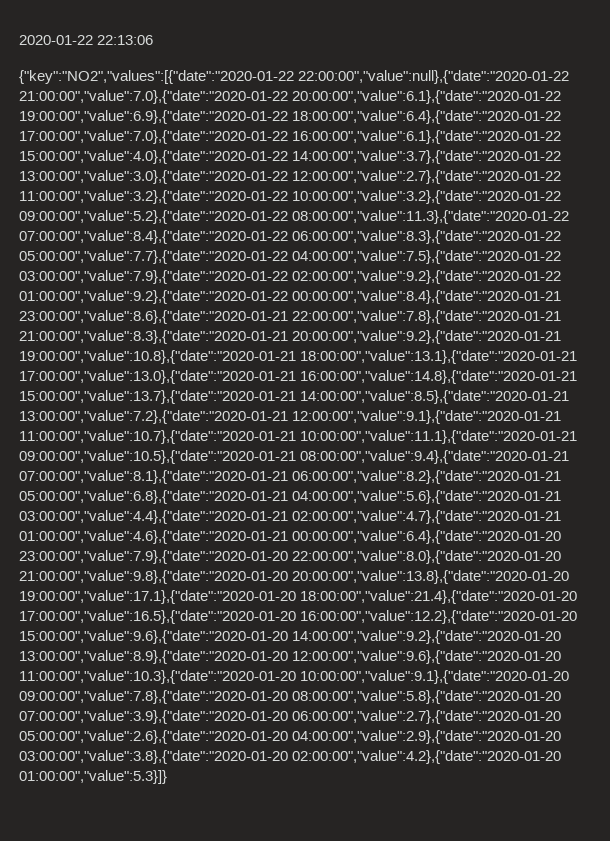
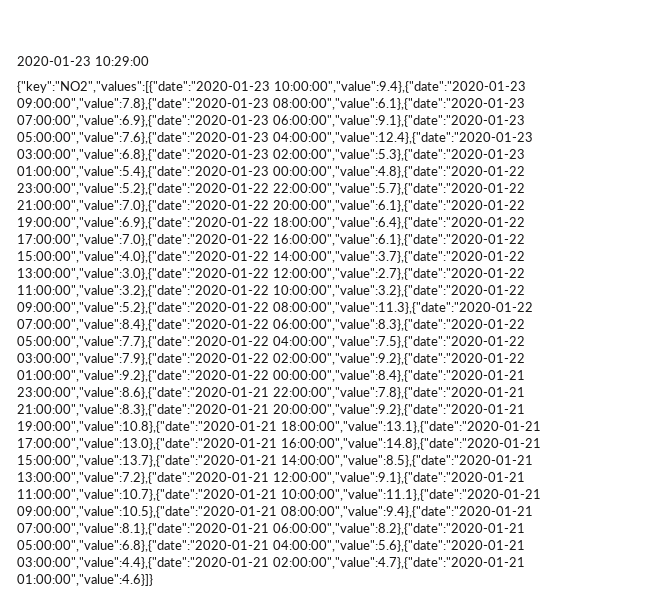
- 2020-01-22 22:13:06
- {"key":"NO2","values":[{"date":"2020-01-22 22:00:00","value":null},{"date":"2020-01-22 21:00:00","value":7.0},{"date":"2020-01-22 20:00:00","value":6.1},{"date":"2020-01-22 19:00:00","value":6.9},{"date":"2020-01-22 18:00:00","value":6.4},{"date":"2020-01-22 17:00:00","value":7.0},{"date":"2020-01-22 16:00:00","value":6.1},{"date":"2020-01-22 15:00:00","value":4.0},{"date":"2020-01-22 14:00:00","value":3.7},{"date":"2020-01-22 13:00:00","value":3.0},{"date":"2020-01-22 12:00:00","value":2.7},{"date":"2020-01-22 11:00:00","value":3.2},{"date":"2020-01-22 10:00:00","value":3.2},{"date":"2020-01-22 09:00:00","value":5.2},{"date":"2020-01-22 08:00:00","value":11.3},{"date":"2020-01-22 07:00:00","value":8.4},{"date":"2020-01-22 06:00:00","value":8.3},{"date":"2020-01-22 05:00:00","value":7.7},{"date":"2020-01-22 04:00:00","value":7.5},{"date":"2020-01-22 03:00:00","value":7.9},{"date":"2020-01-22 02:00:00","value":9.2},{"date":"2020-01-22 01:00:00","value":9.2},{"date":"2020-01-22 00:00:00","value":8.4},{"date":"2020-01-21 23:00:00","value":8.6},{"date":"2020-01-21 22:00:00","value":7.8},{"date":"2020-01-21 21:00:00","value":8.3},{"date":"2020-01-21 20:00:00","value":9.2},{"date":"2020-01-21 19:00:00","value":10.8},{"date":"2020-01-21 18:00:00","value":13.1},{"date":"2020-01-21 17:00:00","value":13.0},{"date":"2020-01-21 16:00:00","value":14.8},{"date":"2020-01-21 15:00:00","value":13.7},{"date":"2020-01-21 14:00:00","value":8.5},{"date":"2020-01-21 13:00:00","value":7.2},{"date":"2020-01-21 12:00:00","value":9.1},{"date":"2020-01-21 11:00:00","value":10.7},{"date":"2020-01-21 10:00:00","value":11.1},{"date":"2020-01-21 09:00:00","value":10.5},{"date":"2020-01-21 08:00:00","value":9.4},{"date":"2020-01-21 07:00:00","value":8.1},{"date":"2020-01-21 06:00:00","value":8.2},{"date":"2020-01-21 05:00:00","value":6.8},{"date":"2020-01-21 04:00:00","value":5.6},{"date":"2020-01-21 03:00:00","value":4.4},{"date":"2020-01-21 02:00:00","value":4.7},{"date":"2020-01-21 01:00:00","value":4.6},{"date":"2020-01-21 00:00:00","value":6.4},{"date":"2020-01-20 23:00:00","value":7.9},{"date":"2020-01-20 22:00:00","value":8.0},{"date":"2020-01-20 21:00:00","value":9.8},{"date":"2020-01-20 20:00:00","value":13.8},{"date":"2020-01-20 19:00:00","value":17.1},{"date":"2020-01-20 18:00:00","value":21.4},{"date":"2020-01-20 17:00:00","value":16.5},{"date":"2020-01-20 16:00:00","value":12.2},{"date":"2020-01-20 15:00:00","value":9.6},{"date":"2020-01-20 14:00:00","value":9.2},{"date":"2020-01-20 13:00:00","value":8.9},{"date":"2020-01-20 12:00:00","value":9.6},{"date":"2020-01-20 11:00:00","value":10.3},{"date":"2020-01-20 10:00:00","value":9.1},{"date":"2020-01-20 09:00:00","value":7.8},{"date":"2020-01-20 08:00:00","value":5.8},{"date":"2020-01-20 07:00:00","value":3.9},{"date":"2020-01-20 06:00:00","value":2.7},{"date":"2020-01-20 05:00:00","value":2.6},{"date":"2020-01-20 04:00:00","value":2.9},{"date":"2020-01-20 03:00:00","value":3.8},{"date":"2020-01-20 02:00:00","value":4.2},{"date":"2020-01-20 01:00:00","value":5.3}]}
+ 2020-01-23 10:29:00
+ {"key":"NO2","values":[{"date":"2020-01-23 10:00:00","value":9.4},{"date":"2020-01-23 09:00:00","value":7.8},{"date":"2020-01-23 08:00:00","value":6.1},{"date":"2020-01-23 07:00:00","value":6.9},{"date":"2020-01-23 06:00:00","value":9.1},{"date":"2020-01-23 05:00:00","value":7.6},{"date":"2020-01-23 04:00:00","value":12.4},{"date":"2020-01-23 03:00:00","value":6.8},{"date":"2020-01-23 02:00:00","value":5.3},{"date":"2020-01-23 01:00:00","value":5.4},{"date":"2020-01-23 00:00:00","value":4.8},{"date":"2020-01-22 23:00:00","value":5.2},{"date":"2020-01-22 22:00:00","value":5.7},{"date":"2020-01-22 21:00:00","value":7.0},{"date":"2020-01-22 20:00:00","value":6.1},{"date":"2020-01-22 19:00:00","value":6.9},{"date":"2020-01-22 18:00:00","value":6.4},{"date":"2020-01-22 17:00:00","value":7.0},{"date":"2020-01-22 16:00:00","value":6.1},{"date":"2020-01-22 15:00:00","value":4.0},{"date":"2020-01-22 14:00:00","value":3.7},{"date":"2020-01-22 13:00:00","value":3.0},{"date":"2020-01-22 12:00:00","value":2.7},{"date":"2020-01-22 11:00:00","value":3.2},{"date":"2020-01-22 10:00:00","value":3.2},{"date":"2020-01-22 09:00:00","value":5.2},{"date":"2020-01-22 08:00:00","value":11.3},{"date":"2020-01-22 07:00:00","value":8.4},{"date":"2020-01-22 06:00:00","value":8.3},{"date":"2020-01-22 05:00:00","value":7.7},{"date":"2020-01-22 04:00:00","value":7.5},{"date":"2020-01-22 03:00:00","value":7.9},{"date":"2020-01-22 02:00:00","value":9.2},{"date":"2020-01-22 01:00:00","value":9.2},{"date":"2020-01-22 00:00:00","value":8.4},{"date":"2020-01-21 23:00:00","value":8.6},{"date":"2020-01-21 22:00:00","value":7.8},{"date":"2020-01-21 21:00:00","value":8.3},{"date":"2020-01-21 20:00:00","value":9.2},{"date":"2020-01-21 19:00:00","value":10.8},{"date":"2020-01-21 18:00:00","value":13.1},{"date":"2020-01-21 17:00:00","value":13.0},{"date":"2020-01-21 16:00:00","value":14.8},{"date":"2020-01-21 15:00:00","value":13.7},{"date":"2020-01-21 14:00:00","value":8.5},{"date":"2020-01-21 13:00:00","value":7.2},{"date":"2020-01-21 12:00:00","value":9.1},{"date":"2020-01-21 11:00:00","value":10.7},{"date":"2020-01-21 10:00:00","value":11.1},{"date":"2020-01-21 09:00:00","value":10.5},{"date":"2020-01-21 08:00:00","value":9.4},{"date":"2020-01-21 07:00:00","value":8.1},{"date":"2020-01-21 06:00:00","value":8.2},{"date":"2020-01-21 05:00:00","value":6.8},{"date":"2020-01-21 04:00:00","value":5.6},{"date":"2020-01-21 03:00:00","value":4.4},{"date":"2020-01-21 02:00:00","value":4.7},{"date":"2020-01-21 01:00:00","value":4.6}]}

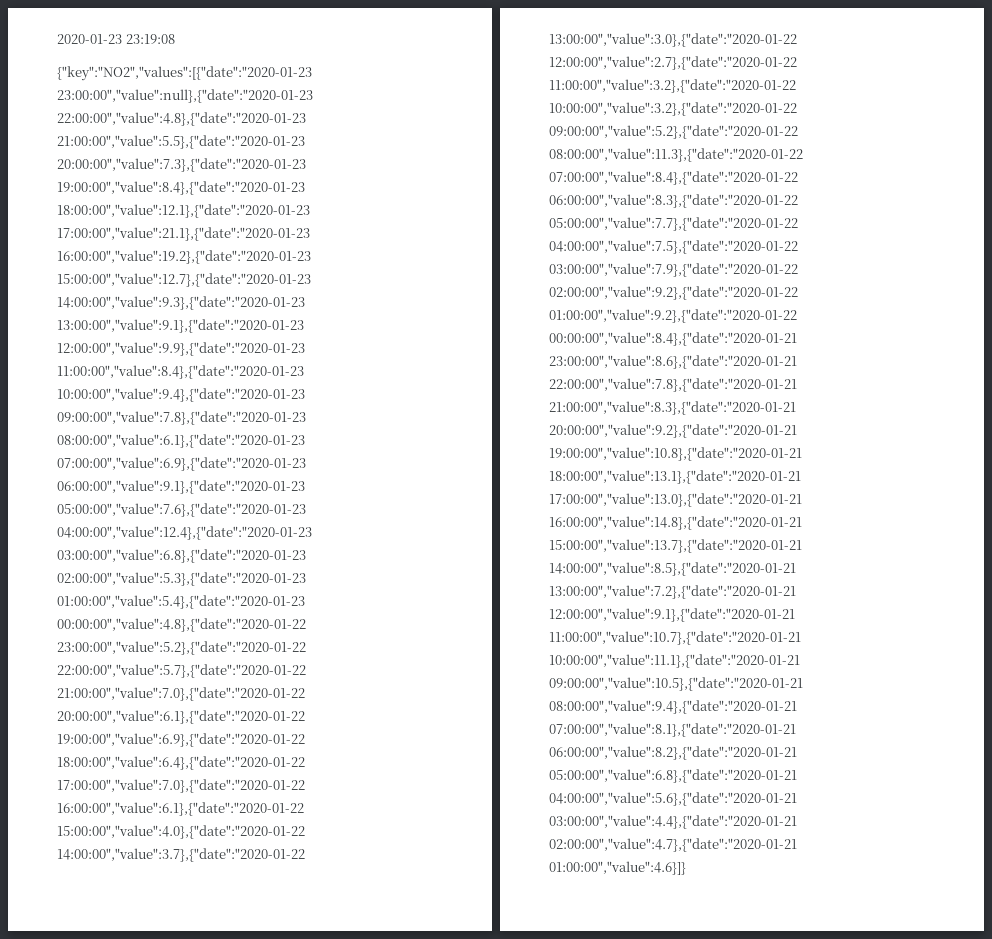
- 2020-01-23 10:29:00
+ 2020-01-23 23:19:08
- {"key":"NO2","values":[{"date":"2020-01-23 10:00:00","value":9.4},{"date":"2020-01-23 09:00:00","value":7.8},{"date":"2020-01-23 08:00:00","value":6.1},{"date":"2020-01-23 07:00:00","value":6.9},{"date":"2020-01-23 06:00:00","value":9.1},{"date":"2020-01-23 05:00:00","value":7.6},{"date":"2020-01-23 04:00:00","value":12.4},{"date":"2020-01-23 03:00:00","value":6.8},{"date":"2020-01-23 02:00:00","value":5.3},{"date":"2020-01-23 01:00:00","value":5.4},{"date":"2020-01-23 00:00:00","value":4.8},{"date":"2020-01-22 23:00:00","value":5.2},{"date":"2020-01-22 22:00:00","value":5.7},{"date":"2020-01-22 21:00:00","value":7.0},{"date":"2020-01-22 20:00:00","value":6.1},{"date":"2020-01-22 19:00:00","value":6.9},{"date":"2020-01-22 18:00:00","value":6.4},{"date":"2020-01-22 17:00:00","value":7.0},{"date":"2020-01-22 16:00:00","value":6.1},{"date":"2020-01-22 15:00:00","value":4.0},{"date":"2020-01-22 14:00:00","value":3.7},{"date":"2020-01-22 13:00:00","value":3.0},{"date":"2020-01-22 12:00:00","value":2.7},{"date":"2020-01-22 11:00:00","value":3.2},{"date":"2020-01-22 10:00:00","value":3.2},{"date":"2020-01-22 09:00:00","value":5.2},{"date":"2020-01-22 08:00:00","value":11.3},{"date":"2020-01-22 07:00:00","value":8.4},{"date":"2020-01-22 06:00:00","value":8.3},{"date":"2020-01-22 05:00:00","value":7.7},{"date":"2020-01-22 04:00:00","value":7.5},{"date":"2020-01-22 03:00:00","value":7.9},{"date":"2020-01-22 02:00:00","value":9.2},{"date":"2020-01-22 01:00:00","value":9.2},{"date":"2020-01-22 00:00:00","value":8.4},{"date":"2020-01-21 23:00:00","value":8.6},{"date":"2020-01-21 22:00:00","value":7.8},{"date":"2020-01-21 21:00:00","value":8.3},{"date":"2020-01-21 20:00:00","value":9.2},{"date":"2020-01-21 19:00:00","value":10.8},{"date":"2020-01-21 18:00:00","value":13.1},{"date":"2020-01-21 17:00:00","value":13.0},{"date":"2020-01-21 16:00:00","value":14.8},{"date":"2020-01-21 15:00:00","value":13.7},{"date":"2020-01-21 14:00:00","value":8.5},{"date":"2020-01-21 13:00:00","value":7.2},{"date":"2020-01-21 12:00:00","value":9.1},{"date":"2020-01-21 11:00:00","value":10.7},{"date":"2020-01-21 10:00:00","value":11.1},{"date":"2020-01-21 09:00:00","value":10.5},{"date":"2020-01-21 08:00:00","value":9.4},{"date":"2020-01-21 07:00:00","value":8.1},{"date":"2020-01-21 06:00:00","value":8.2},{"date":"2020-01-21 05:00:00","value":6.8},{"date":"2020-01-21 04:00:00","value":5.6},{"date":"2020-01-21 03:00:00","value":4.4},{"date":"2020-01-21 02:00:00","value":4.7},{"date":"2020-01-21 01:00:00","value":4.6}]}
+ {"key":"NO2","values":[{"date":"2020-01-23 23:00:00","value":null},{"date":"2020-01-23 22:00:00","value":4.8},{"date":"2020-01-23 21:00:00","value":5.5},{"date":"2020-01-23 20:00:00","value":7.3},{"date":"2020-01-23 19:00:00","value":8.4},{"date":"2020-01-23 18:00:00","value":12.1},{"date":"2020-01-23 17:00:00","value":21.1},{"date":"2020-01-23 16:00:00","value":19.2},{"date":"2020-01-23 15:00:00","value":12.7},{"date":"2020-01-23 14:00:00","value":9.3},{"date":"2020-01-23 13:00:00","value":9.1},{"date":"2020-01-23 12:00:00","value":9.9},{"date":"2020-01-23 11:00:00","value":8.4},{"date":"2020-01-23 10:00:00","value":9.4},{"date":"2020-01-23 09:00:00","value":7.8},{"date":"2020-01-23 08:00:00","value":6.1},{"date":"2020-01-23 07:00:00","value":6.9},{"date":"2020-01-23 06:00:00","value":9.1},{"date":"2020-01-23 05:00:00","value":7.6},{"date":"2020-01-23 04:00:00","value":12.4},{"date":"2020-01-23 03:00:00","value":6.8},{"date":"2020-01-23 02:00:00","value":5.3},{"date":"2020-01-23 01:00:00","value":5.4},{"date":"2020-01-23 00:00:00","value":4.8},{"date":"2020-01-22 23:00:00","value":5.2},{"date":"2020-01-22 22:00:00","value":5.7},{"date":"2020-01-22 21:00:00","value":7.0},{"date":"2020-01-22 20:00:00","value":6.1},{"date":"2020-01-22 19:00:00","value":6.9},{"date":"2020-01-22 18:00:00","value":6.4},{"date":"2020-01-22 17:00:00","value":7.0},{"date":"2020-01-22 16:00:00","value":6.1},{"date":"2020-01-22 15:00:00","value":4.0},{"date":"2020-01-22 14:00:00","value":3.7},{"date":"2020-01-22 13:00:00","value":3.0},{"date":"2020-01-22 12:00:00","value":2.7},{"date":"2020-01-22 11:00:00","value":3.2},{"date":"2020-01-22 10:00:00","value":3.2},{"date":"2020-01-22 09:00:00","value":5.2},{"date":"2020-01-22 08:00:00","value":11.3},{"date":"2020-01-22 07:00:00","value":8.4},{"date":"2020-01-22 06:00:00","value":8.3},{"date":"2020-01-22 05:00:00","value":7.7},{"date":"2020-01-22 04:00:00","value":7.5},{"date":"2020-01-22 03:00:00","value":7.9},{"date":"2020-01-22 02:00:00","value":9.2},{"date":"2020-01-22 01:00:00","value":9.2},{"date":"2020-01-22 00:00:00","value":8.4},{"date":"2020-01-21 23:00:00","value":8.6},{"date":"2020-01-21 22:00:00","value":7.8},{"date":"2020-01-21 21:00:00","value":8.3},{"date":"2020-01-21 20:00:00","value":9.2},{"date":"2020-01-21 19:00:00","value":10.8},{"date":"2020-01-21 18:00:00","value":13.1},{"date":"2020-01-21 17:00:00","value":13.0},{"date":"2020-01-21 16:00:00","value":14.8},{"date":"2020-01-21 15:00:00","value":13.7},{"date":"2020-01-21 14:00:00","value":8.5},{"date":"2020-01-21 13:00:00","value":7.2},{"date":"2020-01-21 12:00:00","value":9.1},{"date":"2020-01-21 11:00:00","value":10.7},{"date":"2020-01-21 10:00:00","value":11.1},{"date":"2020-01-21 09:00:00","value":10.5},{"date":"2020-01-21 08:00:00","value":9.4},{"date":"2020-01-21 07:00:00","value":8.1},{"date":"2020-01-21 06:00:00","value":8.2},{"date":"2020-01-21 05:00:00","value":6.8},{"date":"2020-01-21 04:00:00","value":5.6},{"date":"2020-01-21 03:00:00","value":4.4},{"date":"2020-01-21 02:00:00","value":4.7},{"date":"2020-01-21 01:00:00","value":4.6}]}

